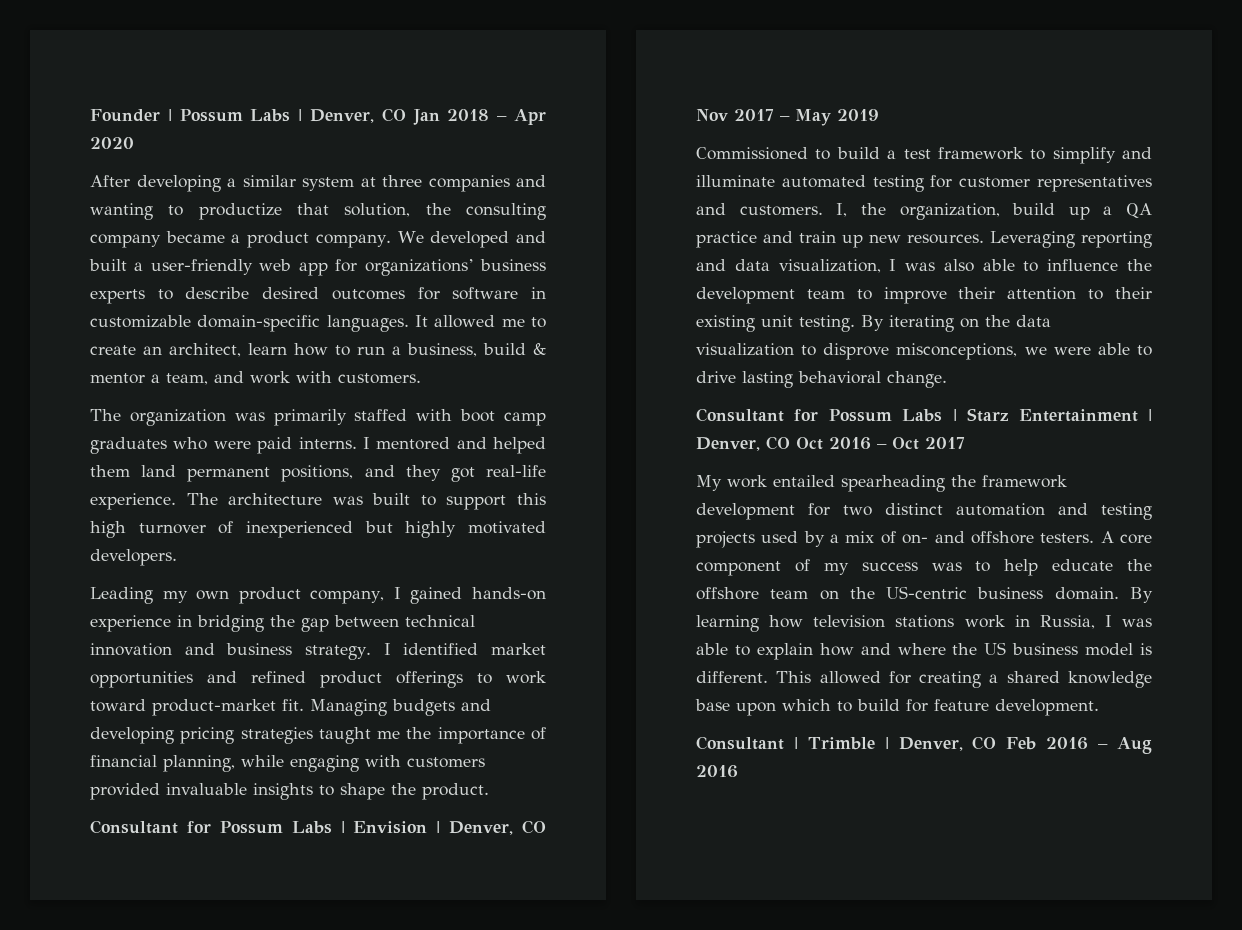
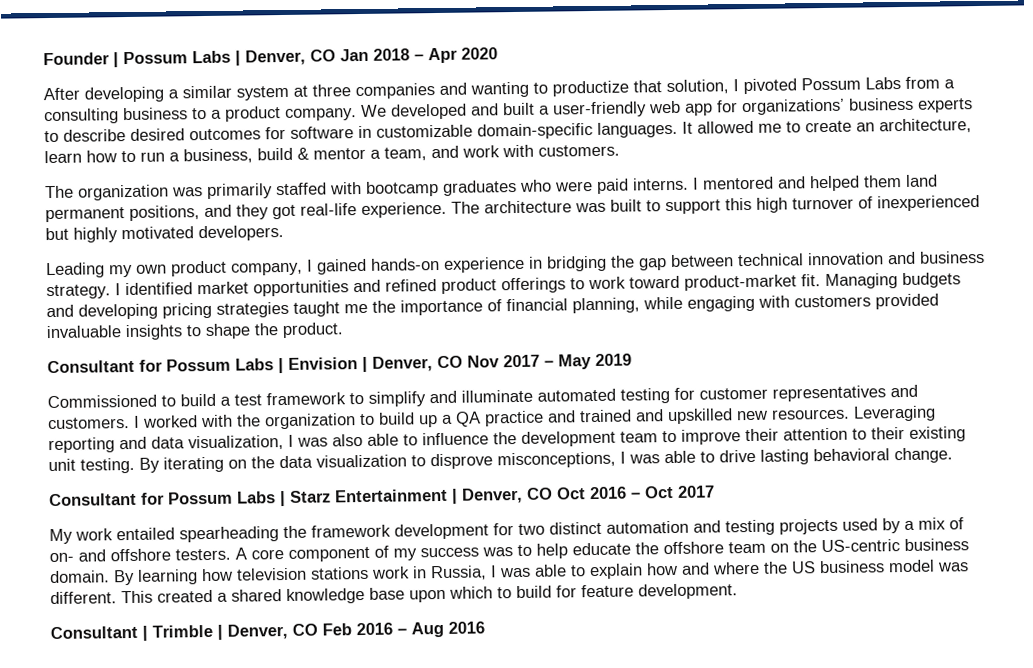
- After developing a similar system at three companies and wanting to productize that solution, the consulting company became a product company.
+ After developing a similar system at three companies and wanting to productize that solution, I pivoted Possum Labs from a consulting business to a product company.
- It allowed me to create an architect, learn how to run a business, build & mentor a team, and work with customers.
+ It allowed me to create an architecture, learn how to run a business, build & mentor a team, and work with customers.
- The organization was primarily staffed with boot camp graduates who were paid interns.
+ The organization was primarily staffed with bootcamp graduates who were paid interns.
- I, the organization, build up a QA practice and train up new resources.
+ I worked with the organization to build up a QA practice and trained and upskilled new resources.
- By iterating on the data visualization to disprove misconceptions, we were able to drive lasting behavioral change.
+ By iterating on the data visualization to disprove misconceptions, I was able to drive lasting behavioral change.
- By learning how television stations work in Russia, I was able to explain how and where the US business model is different.
+ By learning how television stations work in Russia, I was able to explain how and where the US business model was different.
- This allowed for creating a shared knowledge base upon which to build for feature development.
+ This created a shared knowledge base upon which to build for feature development.

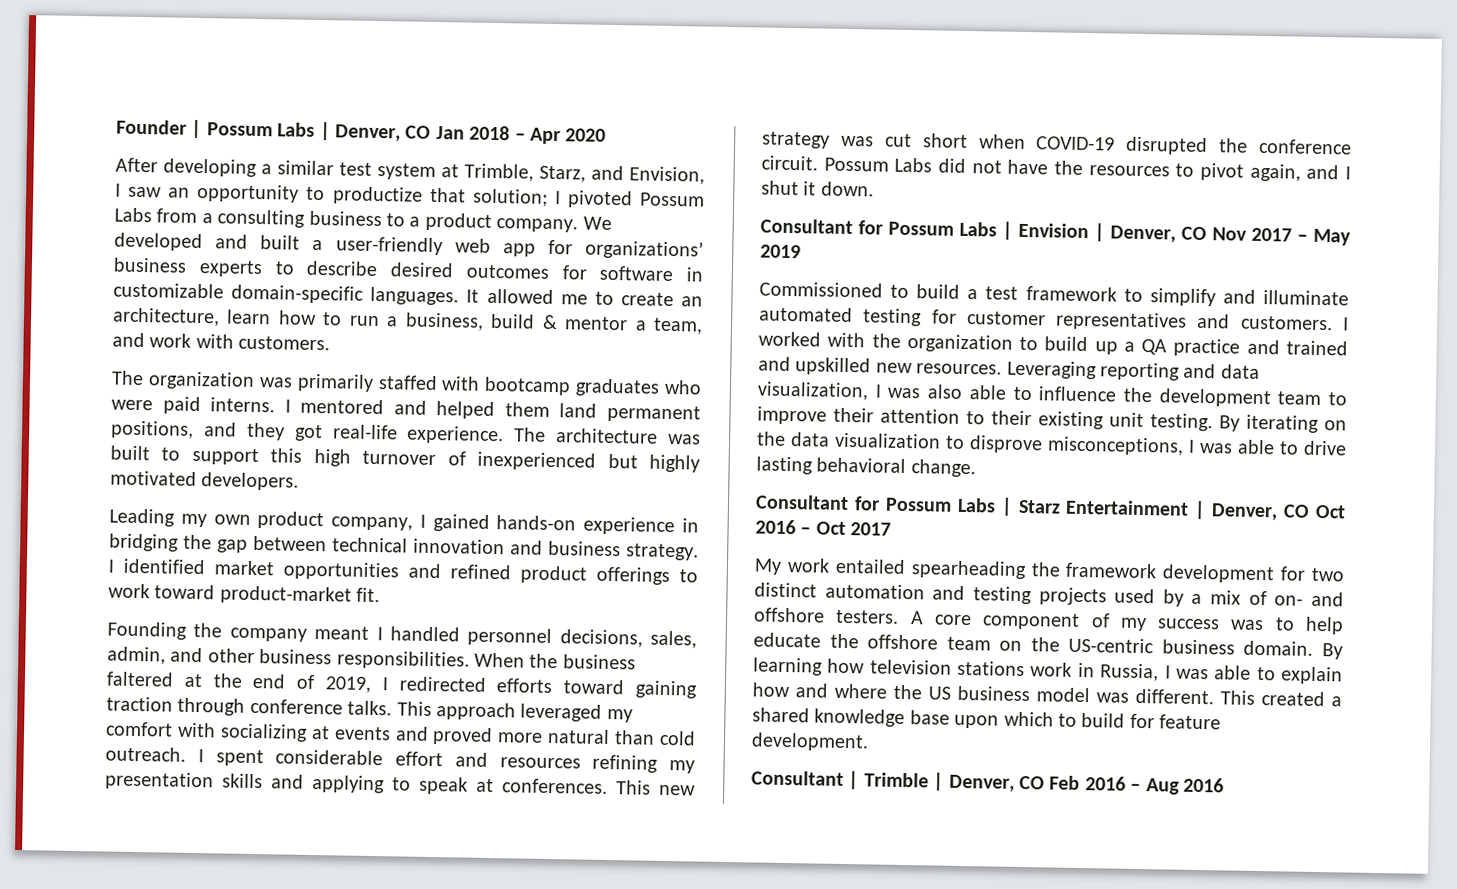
- After developing a similar system at three companies and wanting to productize that solution, I pivoted Possum Labs from a consulting business to a product company.
+ After developing a similar test system at Trimble, Starz, and Envision, I saw an opportunity to productize that solution; I pivoted Possum Labs from a consulting business to a product company.
- I identified market opportunities and refined product offerings to work toward product-market fit. Managing budgets and developing pricing strategies taught me the importance of financial planning, while engaging with customers provided invaluable insights to shape the product.
+ I identified market opportunities and refined product offerings to work toward product-market fit.
+ Founding the company meant I handled personnel decisions, sales, admin, and other business responsibilities. When the business faltered at the end of 2019, I redirected efforts toward gaining traction through conference talks. This approach leveraged my comfort with socializing at events and proved more natural than cold outreach. I spent considerable effort and resources refining my presentation skills and applying to speak at conferences. This new strategy was cut short when COVID-19 disrupted the conference circuit. Possum Labs did not have the resources to pivot again, and I shut it down.

